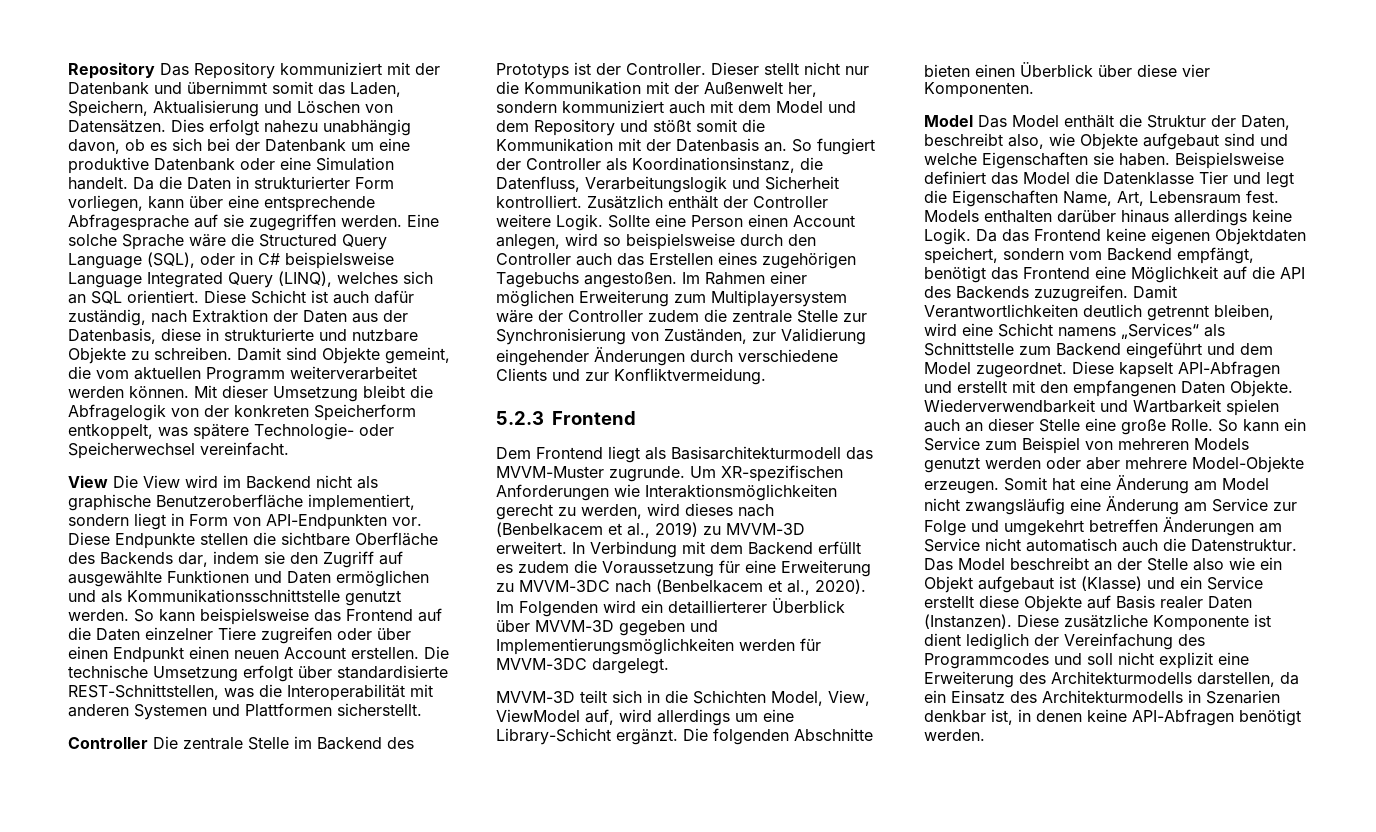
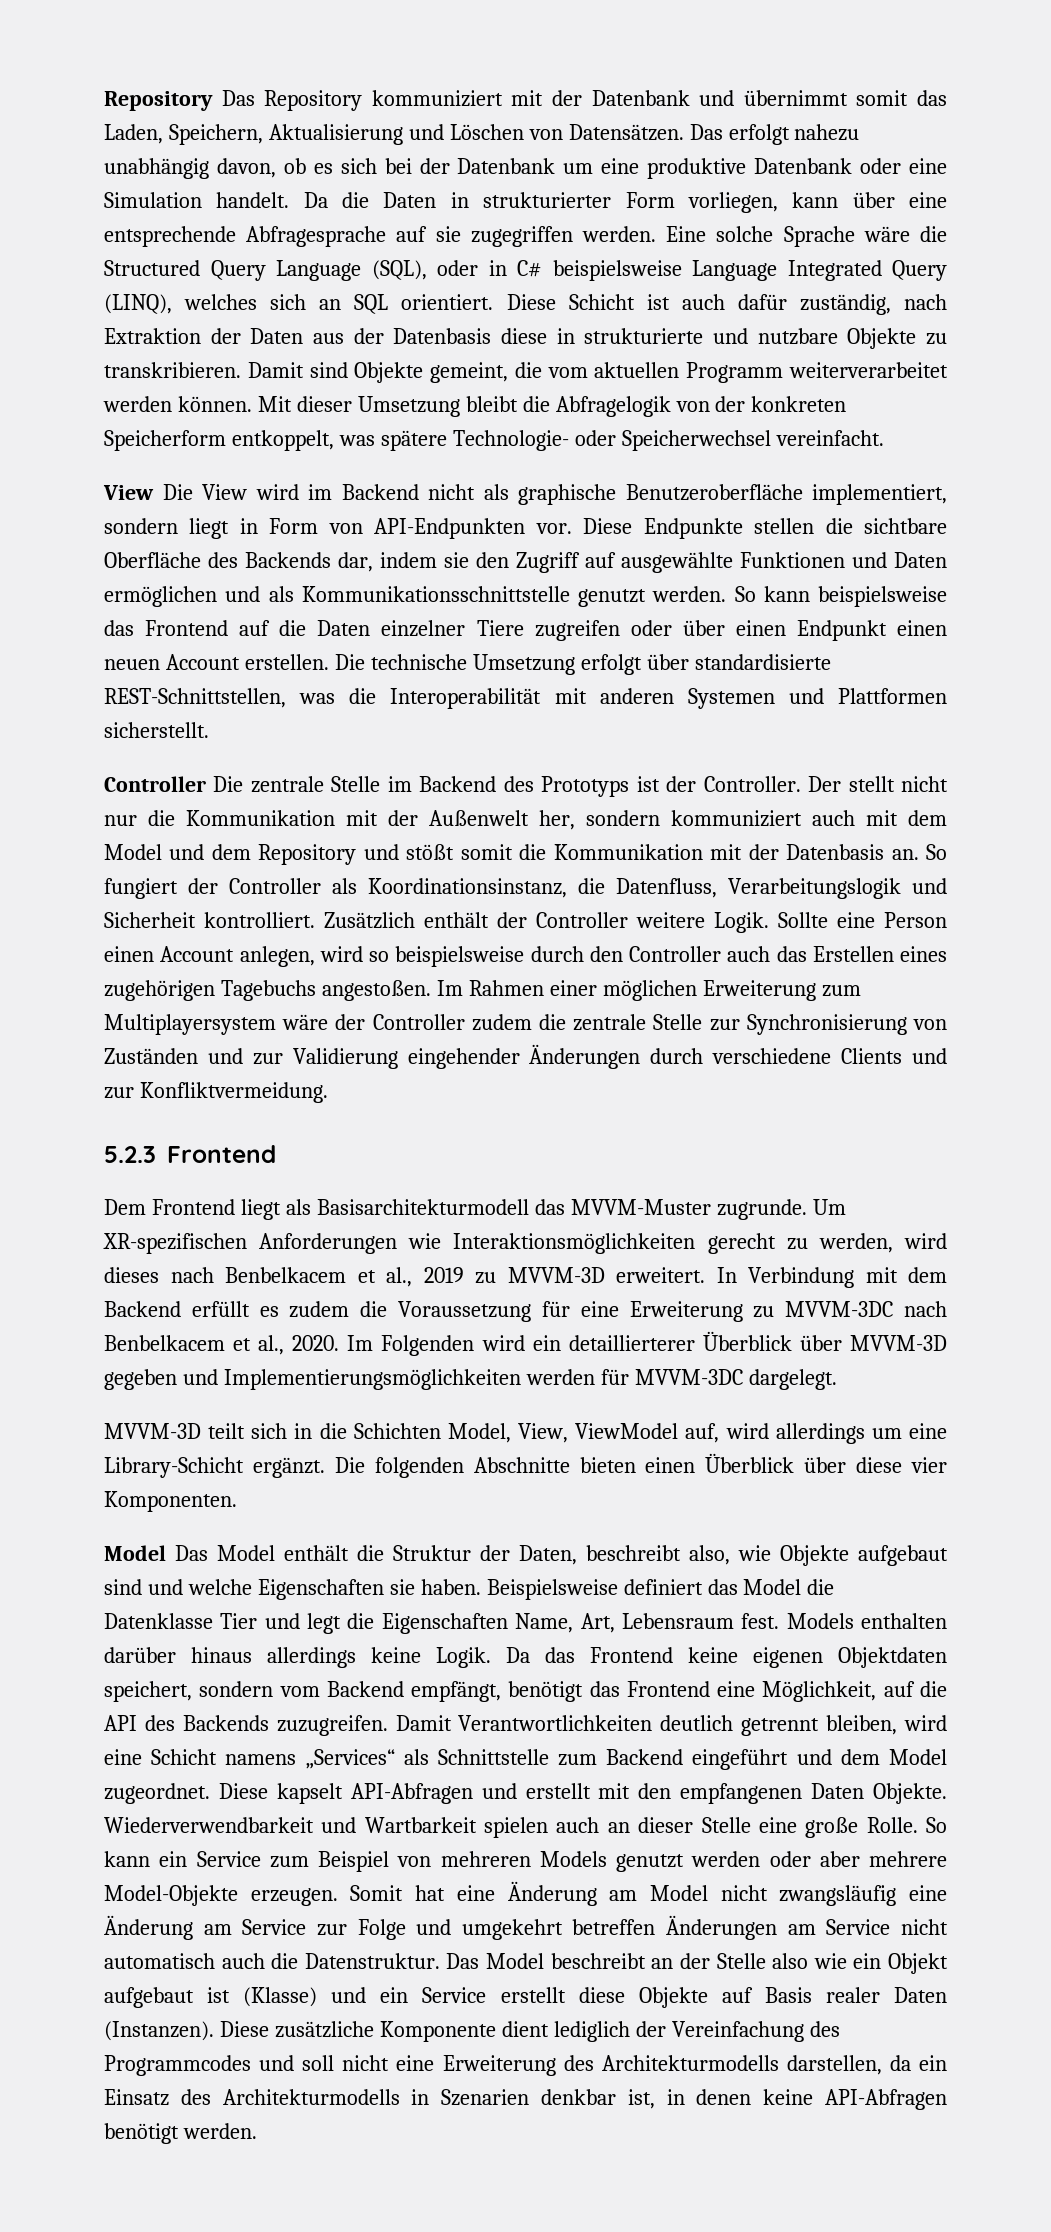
- Dies erfolgt nahezu unabhängig davon, ob es sich bei der Datenbank um eine produktive Datenbank oder eine Simulation handelt.
+ Das erfolgt nahezu unabhängig davon, ob es sich bei der Datenbank um eine produktive Datenbank oder eine Simulation handelt.
- Diese Schicht ist auch dafür zuständig, nach Extraktion der Daten aus der Datenbasis, diese in strukturierte und nutzbare Objekte zu schreiben.
+ Diese Schicht ist auch dafür zuständig, nach Extraktion der Daten aus der Datenbasis diese in strukturierte und nutzbare Objekte zu transkribieren.
- Dieser stellt nicht nur die Kommunikation mit der Außenwelt her, sondern kommuniziert auch mit dem Model und dem Repository und stößt somit die Kommunikation mit der Datenbasis an.
+ Der stellt nicht nur die Kommunikation mit der Außenwelt her, sondern kommuniziert auch mit dem Model und dem Repository und stößt somit die Kommunikation mit der Datenbasis an.
- Im Rahmen einer möglichen Erweiterung zum Multiplayersystem wäre der Controller zudem die zentrale Stelle zur Synchronisierung von Zuständen, zur Validierung eingehender Änderungen durch verschiedene Clients und zur Konfliktvermeidung.
+ Im Rahmen einer möglichen Erweiterung zum Multiplayersystem wäre der Controller zudem die zentrale Stelle zur Synchronisierung von Zuständen und zur Validierung eingehender Änderungen durch verschiedene Clients und zur Konfliktvermeidung.
- Um XR-spezifischen Anforderungen wie Interaktionsmöglichkeiten gerecht zu werden, wird dieses nach (Benbelkacem et al., 2019) zu MVVM-3D erweitert.
+ Um XR-spezifischen Anforderungen wie Interaktionsmöglichkeiten gerecht zu werden, wird dieses nach Benbelkacem et al., 2019 zu MVVM-3D erweitert.
- In Verbindung mit dem Backend erfüllt es zudem die Voraussetzung für eine Erweiterung zu MVVM-3DC nach (Benbelkacem et al., 2020).
+ In Verbindung mit dem Backend erfüllt es zudem die Voraussetzung für eine Erweiterung zu MVVM-3DC nach Benbelkacem et al., 2020.
- Da das Frontend keine eigenen Objektdaten speichert, sondern vom Backend empfängt, benötigt das Frontend eine Möglichkeit auf die API des Backends zuzugreifen.
+ Da das Frontend keine eigenen Objektdaten speichert, sondern vom Backend empfängt, benötigt das Frontend eine Möglichkeit, auf die API des Backends zuzugreifen.
- Diese zusätzliche Komponente ist dient lediglich der Vereinfachung des Programmcodes und soll nicht explizit eine Erweiterung des Architekturmodells darstellen, da ein Einsatz des Architekturmodells in Szenarien denkbar ist, in denen keine API-Abfragen benötigt werden.
+ Diese zusätzliche Komponente dient lediglich der Vereinfachung des Programmcodes und soll nicht eine Erweiterung des Architekturmodells darstellen, da ein Einsatz des Architekturmodells in Szenarien denkbar ist, in denen keine API-Abfragen benötigt werden.

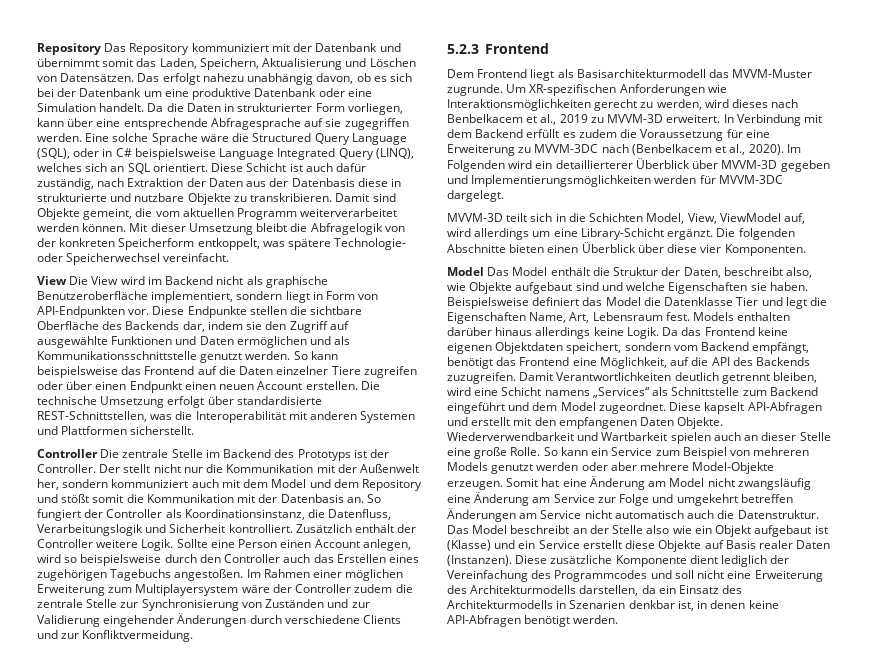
- In Verbindung mit dem Backend erfüllt es zudem die Voraussetzung für eine Erweiterung zu MVVM-3DC nach Benbelkacem et al., 2020.
+ In Verbindung mit dem Backend erfüllt es zudem die Voraussetzung für eine Erweiterung zu MVVM-3DC nach (Benbelkacem et al., 2020).

